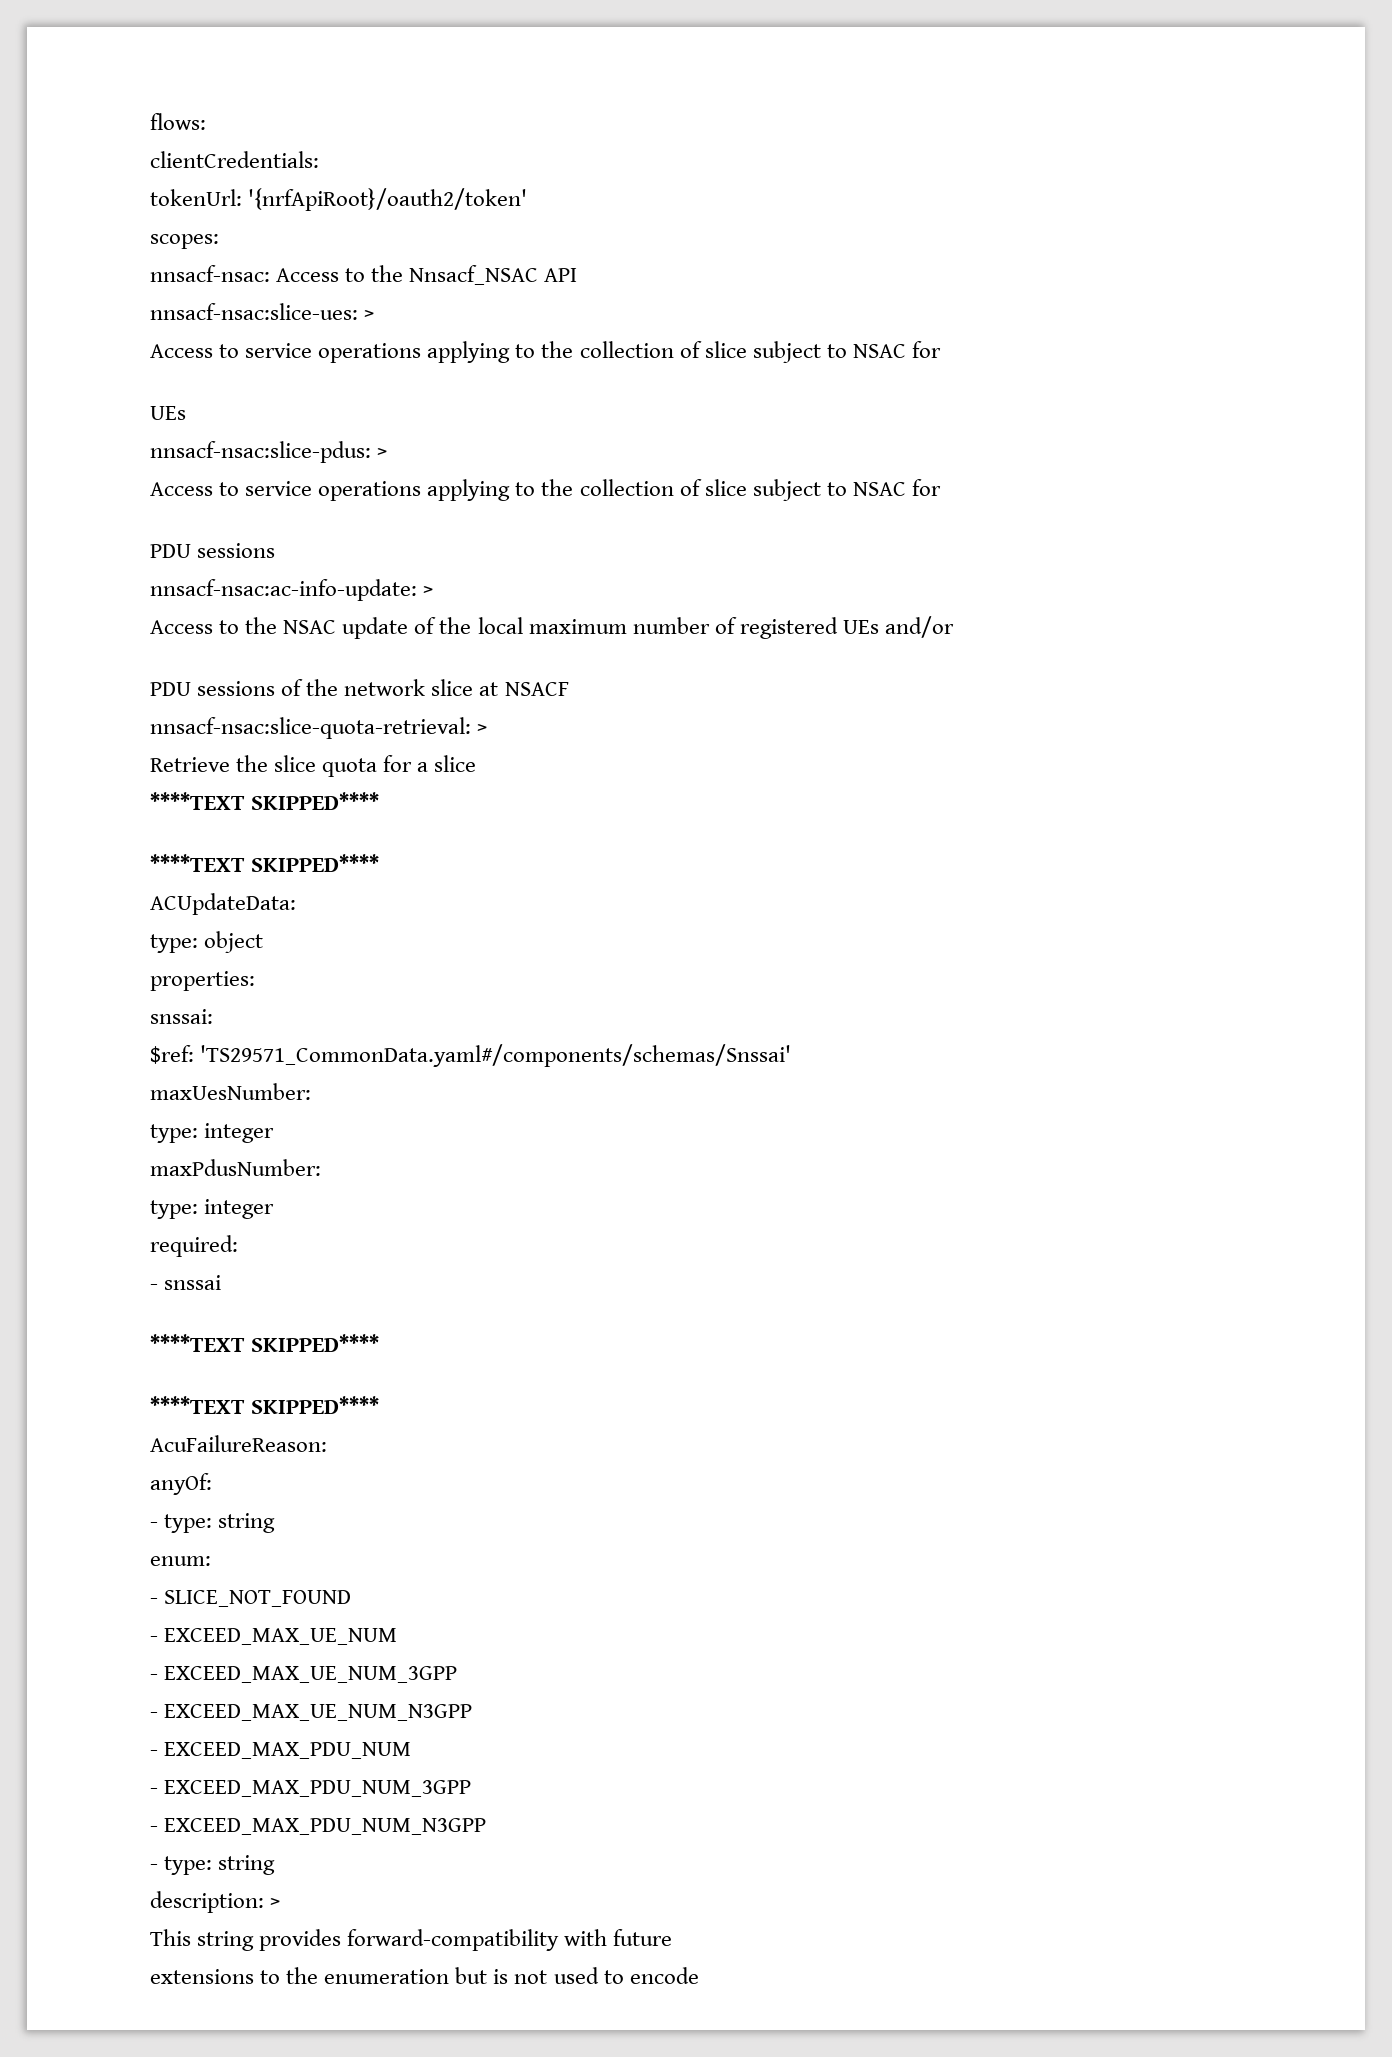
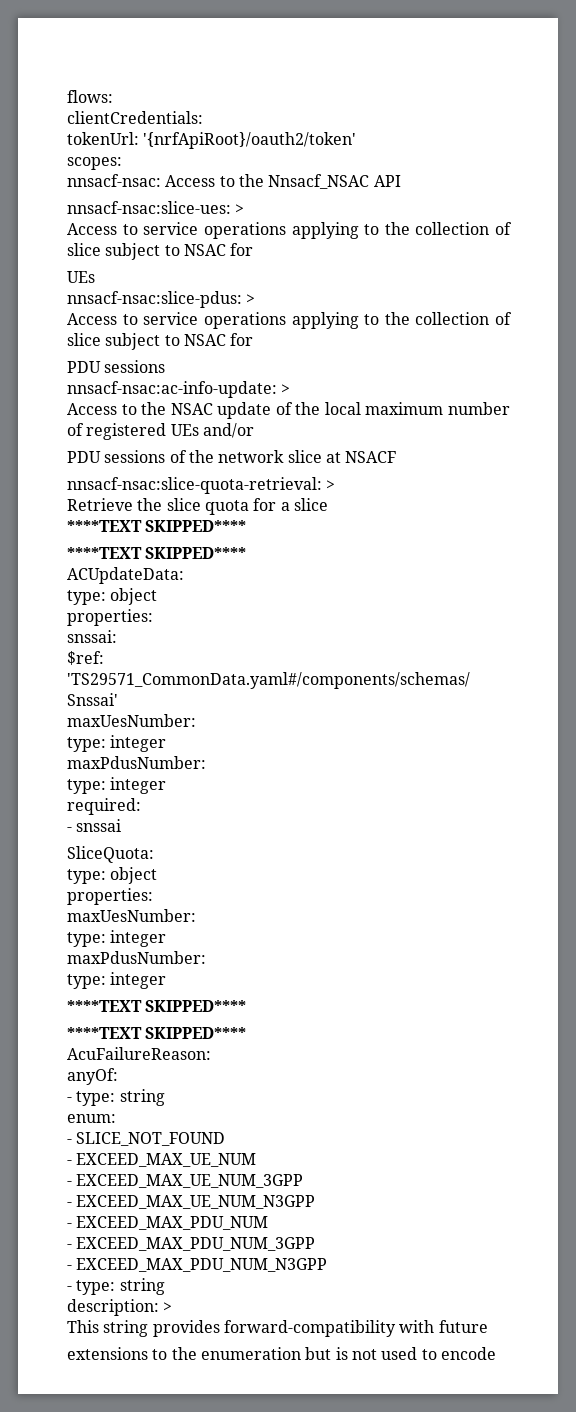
+ SliceQuota:
+ type: object
+ properties:
+ maxUesNumber:
+ type: integer
+ maxPdusNumber:
+ type: integer

